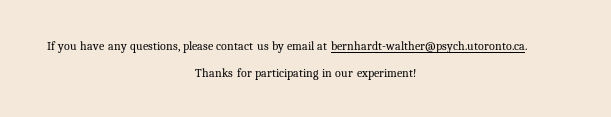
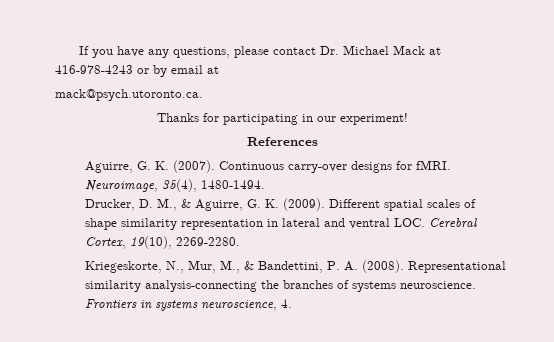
- If you have any questions, please contact us by email at bernhardt-walther@psych.utoronto.ca.
+ If you have any questions, please contact Dr. Michael Mack at 416-978-4243 or by email at
+ mack@psych.utoronto.ca.
+ References
+ Aguirre, G. K. (2007). Continuous carry-over designs for fMRI. Neuroimage, 35(4), 1480-1494.
+ Drucker, D. M., & Aguirre, G. K. (2009). Different spatial scales of shape similarity representation in lateral and ventral LOC. Cerebral Cortex, 19(10), 2269-2280.
+ Kriegeskorte, N., Mur, M., & Bandettini, P. A. (2008). Representational similarity analysis-connecting the branches of systems neuroscience. Frontiers in systems neuroscience, 4.

